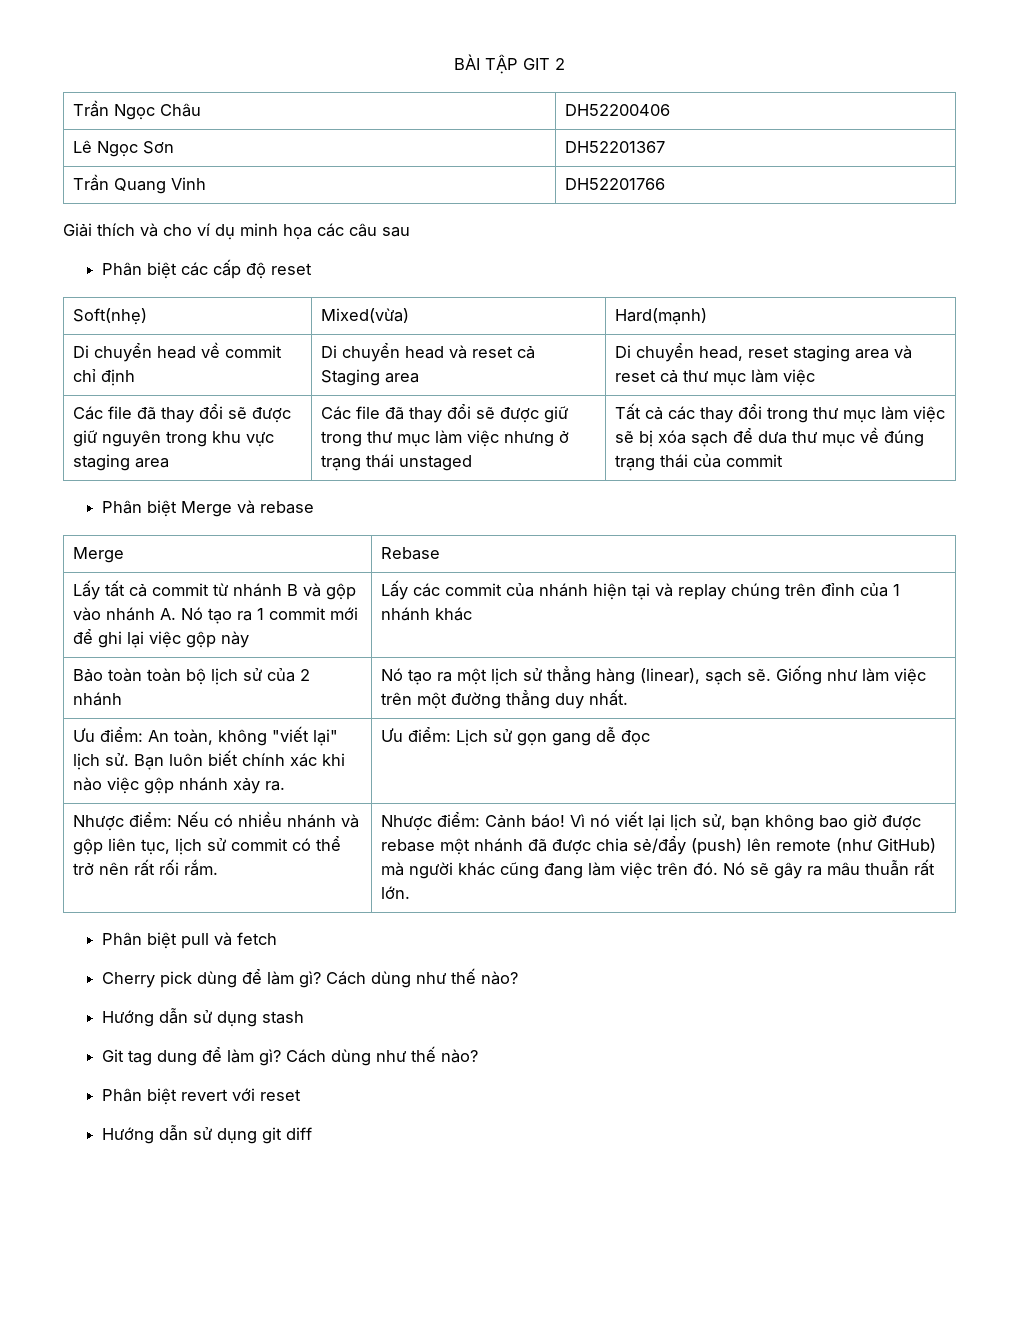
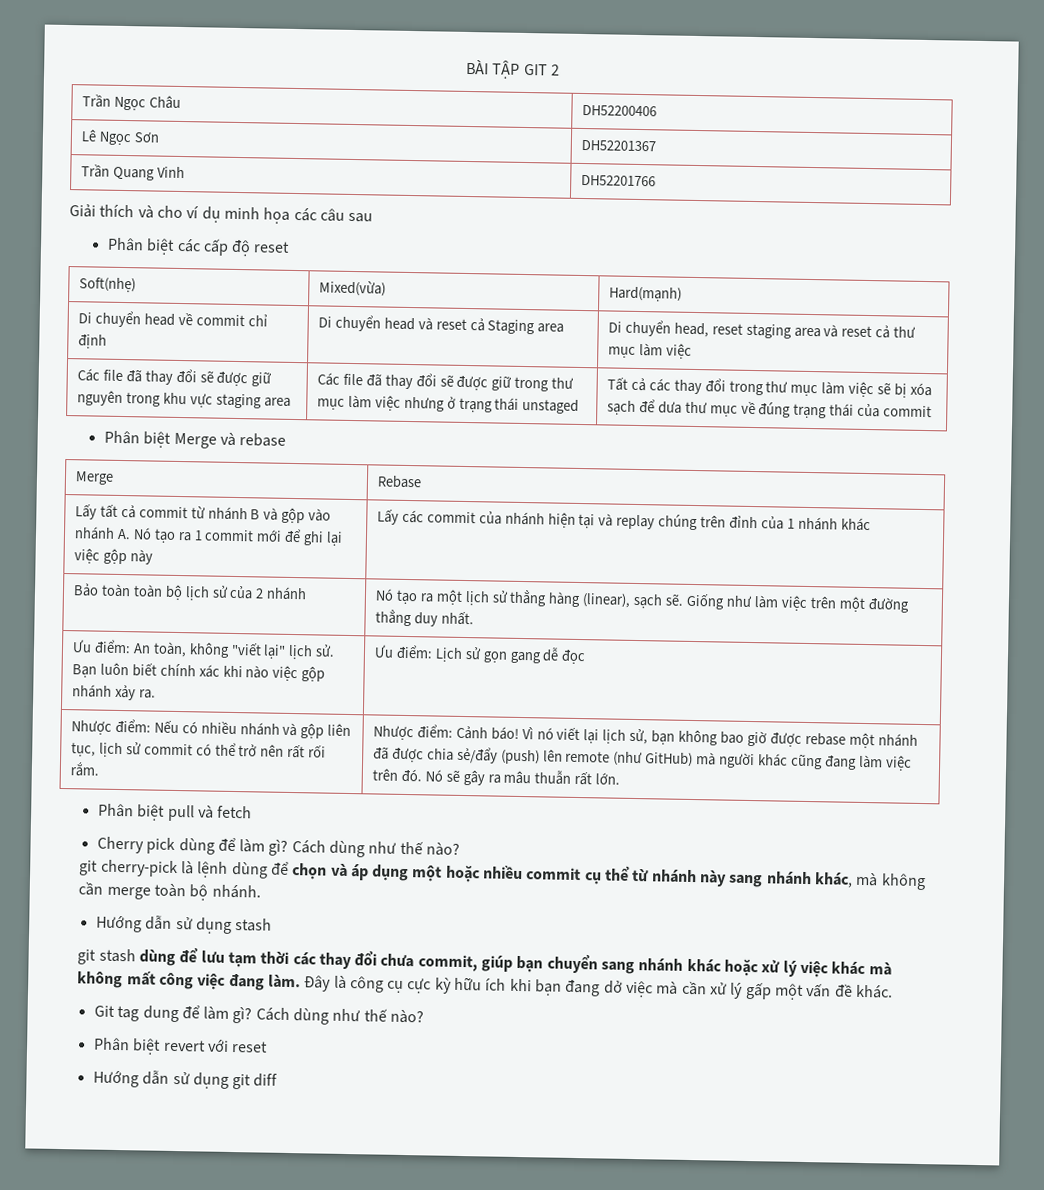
+ git cherry-pick là lệnh dùng để chọn và áp dụng một hoặc nhiều commit cụ thể từ nhánh này sang nhánh khác, mà không cần merge toàn bộ nhánh.
+ git stash dùng để lưu tạm thời các thay đổi chưa commit, giúp bạn chuyển sang nhánh khác hoặc xử lý việc khác mà không mất công việc đang làm. Đây là công cụ cực kỳ hữu ích khi bạn đang dở việc mà cần xử lý gấp một vấn đề khác.

